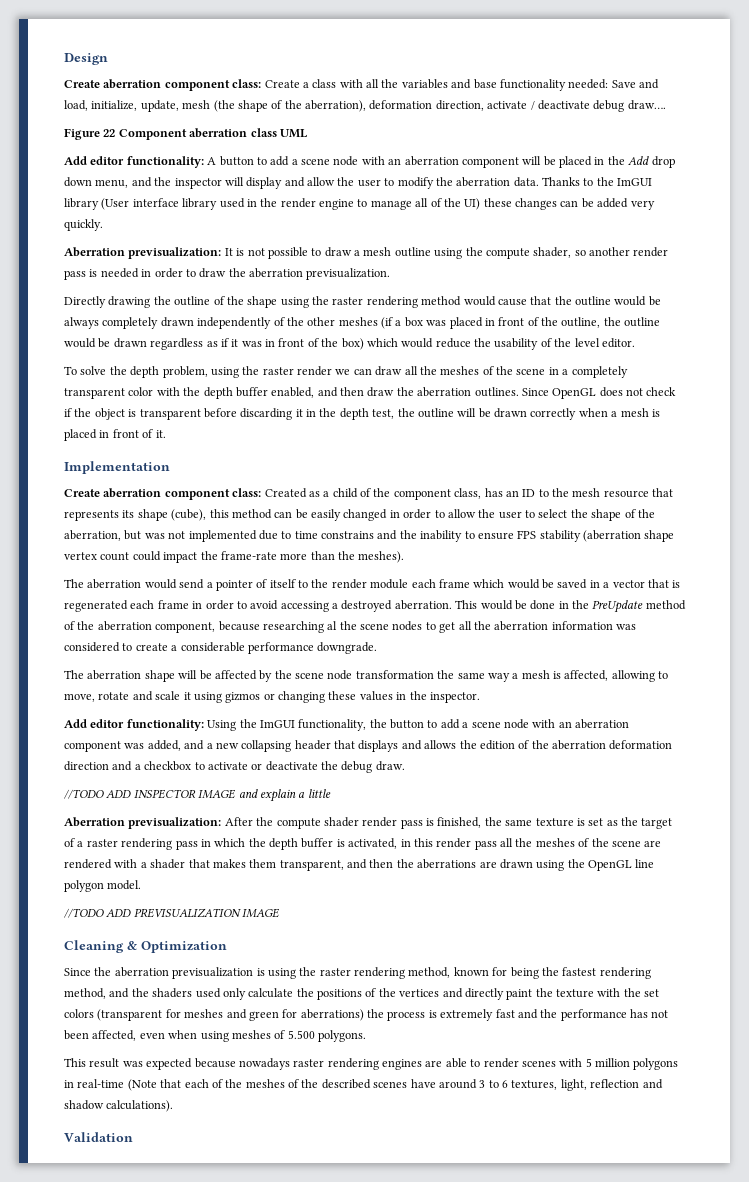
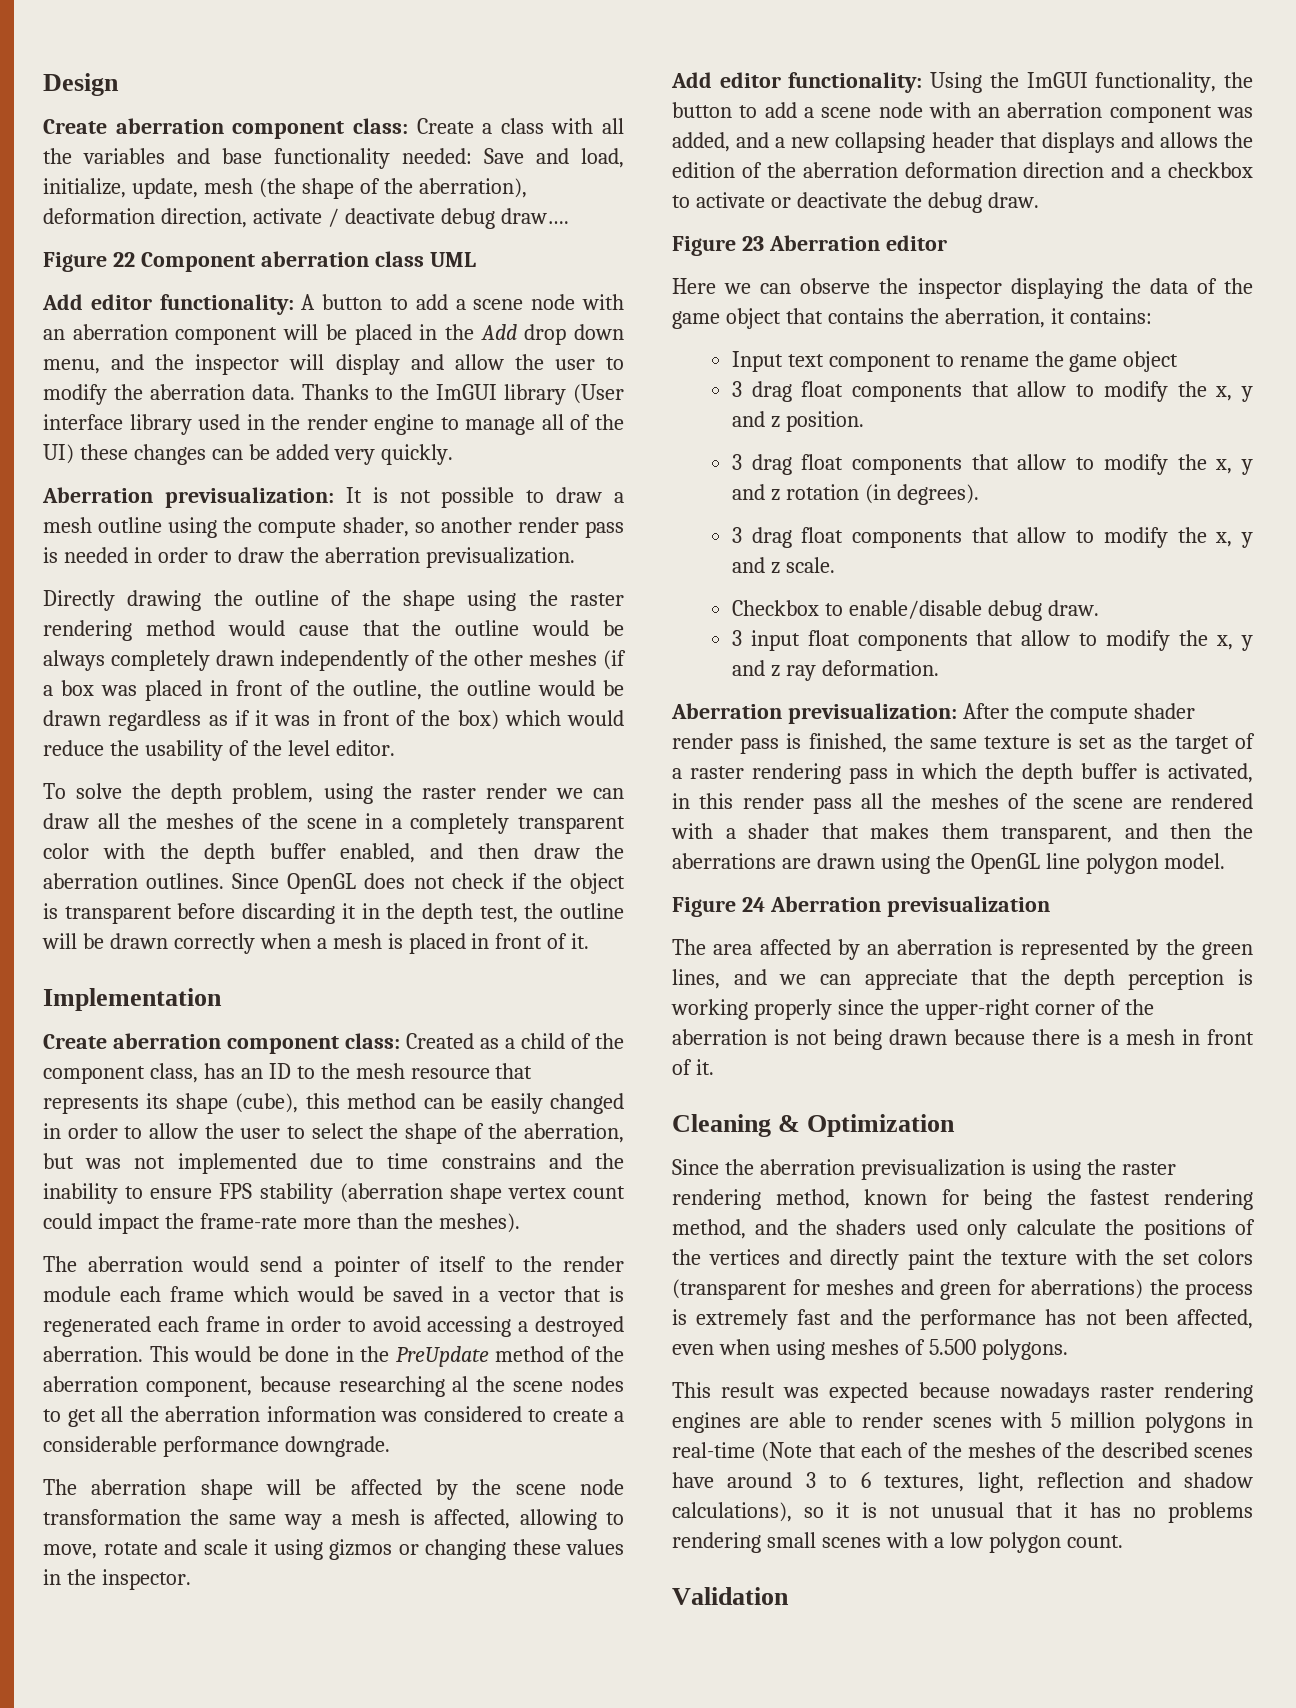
- //TODO ADD INSPECTOR IMAGE and explain a little
+ Figure 23 Aberration editor
+ Here we can observe the inspector displaying the data of the game object that contains the aberration, it contains:
+ Input text component to rename the game object
+ 3 drag float components that allow to modify the x, y and z position.
+ 3 drag float components that allow to modify the x, y and z rotation (in degrees).
+ 3 drag float components that allow to modify the x, y and z scale.
+ Checkbox to enable/disable debug draw.
+ 3 input float components that allow to modify the x, y and z ray deformation.
- //TODO ADD PREVISUALIZATION IMAGE
+ Figure 24 Aberration previsualization
+ The area affected by an aberration is represented by the green lines, and we can appreciate that the depth perception is working properly since the upper-right corner of the aberration is not being drawn because there is a mesh in front of it.
- This result was expected because nowadays raster rendering engines are able to render scenes with 5 million polygons in real-time (Note that each of the meshes of the described scenes have around 3 to 6 textures, light, reflection and shadow calculations).
+ This result was expected because nowadays raster rendering engines are able to render scenes with 5 million polygons in real-time (Note that each of the meshes of the described scenes have around 3 to 6 textures, light, reflection and shadow calculations), so it is not unusual that it has no problems rendering small scenes with a low polygon count.

